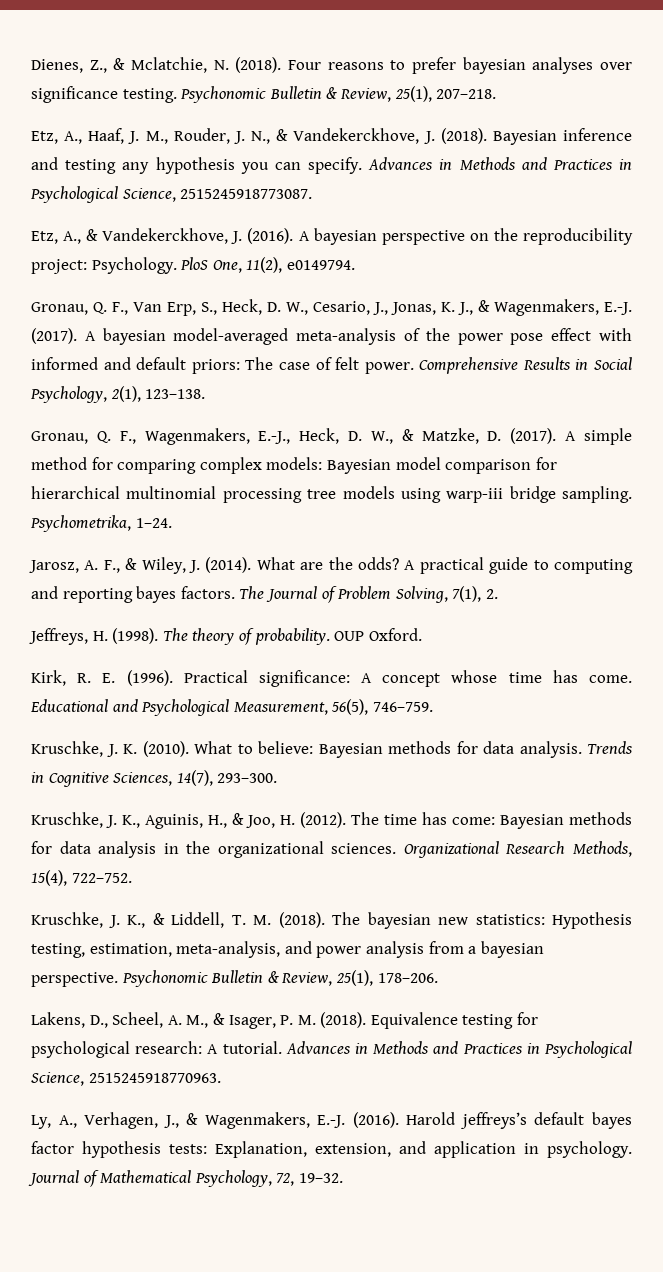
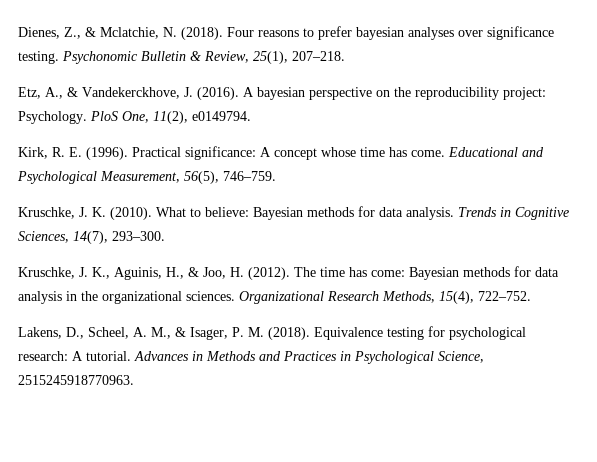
- Etz, A., Haaf, J. M., Rouder, J. N., & Vandekerckhove, J. (2018). Bayesian inference and testing any hypothesis you can specify. Advances in Methods and Practices in Psychological Science, 2515245918773087.
- Gronau, Q. F., Van Erp, S., Heck, D. W., Cesario, J., Jonas, K. J., & Wagenmakers, E.-J. (2017). A bayesian model-averaged meta-analysis of the power pose effect with informed and default priors: The case of felt power. Comprehensive Results in Social Psychology, 2(1), 123–138.
- Gronau, Q. F., Wagenmakers, E.-J., Heck, D. W., & Matzke, D. (2017). A simple method for comparing complex models: Bayesian model comparison for hierarchical multinomial processing tree models using warp-iii bridge sampling. Psychometrika, 1–24.
- Jarosz, A. F., & Wiley, J. (2014). What are the odds? A practical guide to computing and reporting bayes factors. The Journal of Problem Solving, 7(1), 2.
- Jeffreys, H. (1998). The theory of probability. OUP Oxford.
- Kruschke, J. K., & Liddell, T. M. (2018). The bayesian new statistics: Hypothesis testing, estimation, meta-analysis, and power analysis from a bayesian perspective. Psychonomic Bulletin & Review, 25(1), 178–206.
- Ly, A., Verhagen, J., & Wagenmakers, E.-J. (2016). Harold jeffreys’s default bayes factor hypothesis tests: Explanation, extension, and application in psychology. Journal of Mathematical Psychology, 72, 19–32.

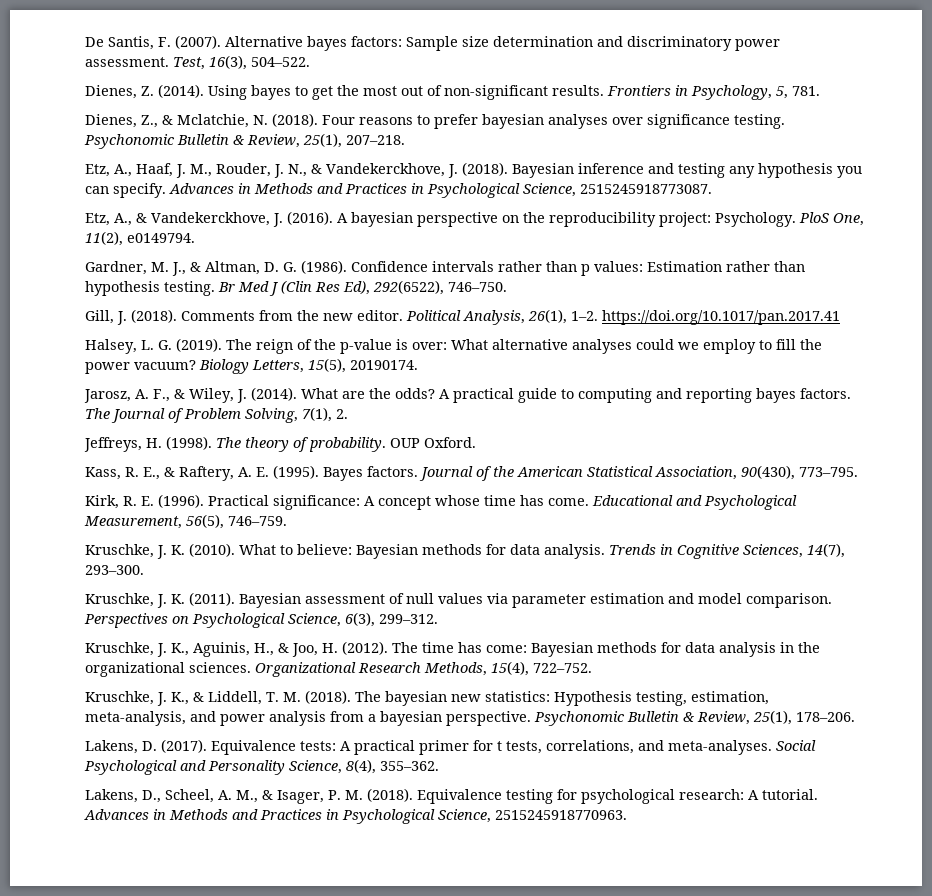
+ De Santis, F. (2007). Alternative bayes factors: Sample size determination and discriminatory power assessment. Test, 16(3), 504–522.
+ Dienes, Z. (2014). Using bayes to get the most out of non-significant results. Frontiers in Psychology, 5, 781.
+ Etz, A., Haaf, J. M., Rouder, J. N., & Vandekerckhove, J. (2018). Bayesian inference and testing any hypothesis you can specify. Advances in Methods and Practices in Psychological Science, 2515245918773087.
+ Gardner, M. J., & Altman, D. G. (1986). Confidence intervals rather than p values: Estimation rather than hypothesis testing. Br Med J (Clin Res Ed), 292(6522), 746–750.
+ Gill, J. (2018). Comments from the new editor. Political Analysis, 26(1), 1–2. https://doi.org/10.1017/pan.2017.41
+ Halsey, L. G. (2019). The reign of the p-value is over: What alternative analyses could we employ to fill the power vacuum? Biology Letters, 15(5), 20190174.
+ Jarosz, A. F., & Wiley, J. (2014). What are the odds? A practical guide to computing and reporting bayes factors. The Journal of Problem Solving, 7(1), 2.
+ Jeffreys, H. (1998). The theory of probability. OUP Oxford.
+ Kass, R. E., & Raftery, A. E. (1995). Bayes factors. Journal of the American Statistical Association, 90(430), 773–795.
+ Kruschke, J. K. (2011). Bayesian assessment of null values via parameter estimation and model comparison. Perspectives on Psychological Science, 6(3), 299–312.
+ Kruschke, J. K., & Liddell, T. M. (2018). The bayesian new statistics: Hypothesis testing, estimation, meta-analysis, and power analysis from a bayesian perspective. Psychonomic Bulletin & Review, 25(1), 178–206.
+ Lakens, D. (2017). Equivalence tests: A practical primer for t tests, correlations, and meta-analyses. Social Psychological and Personality Science, 8(4), 355–362.

